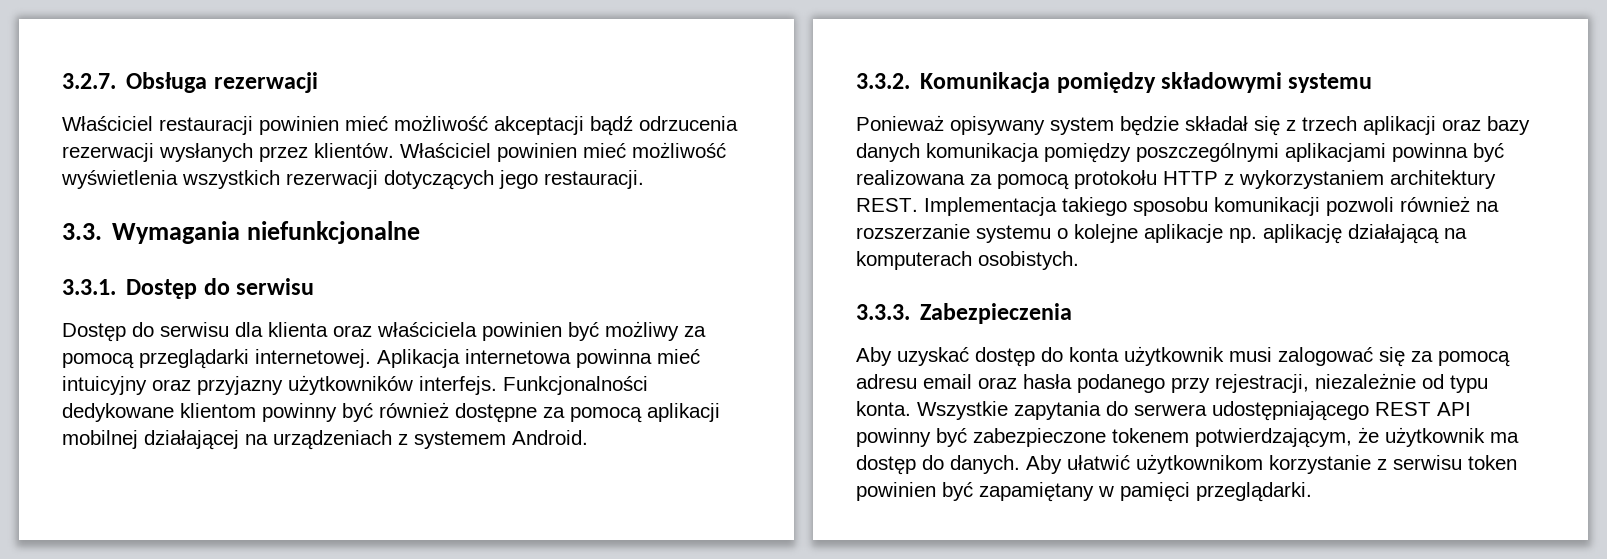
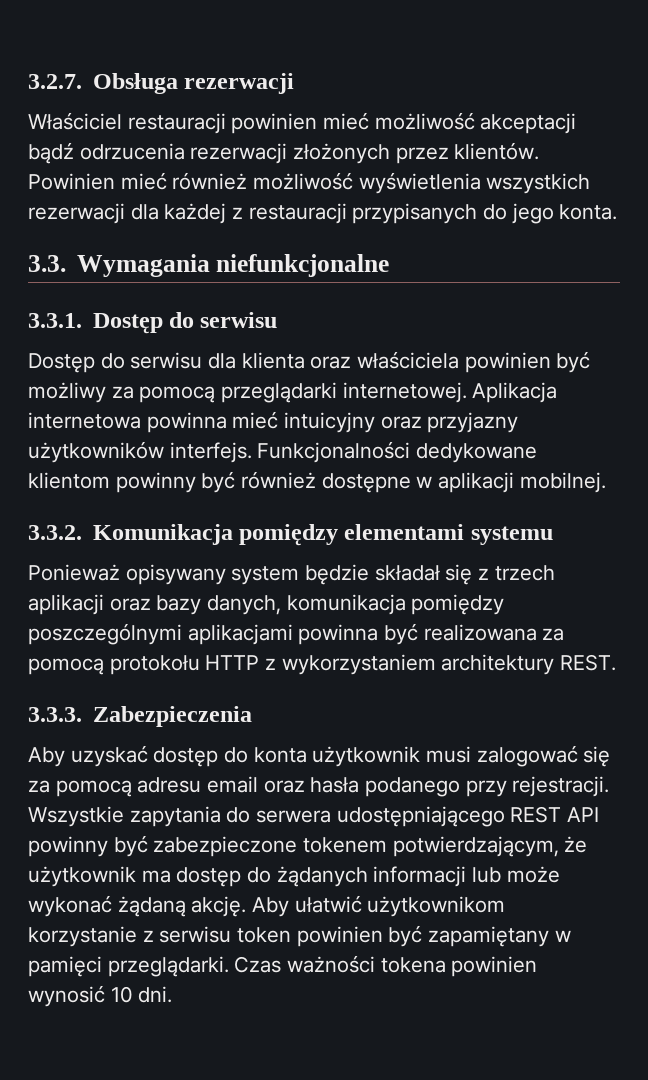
- Właściciel restauracji powinien mieć możliwość akceptacji bądź odrzucenia rezerwacji wysłanych przez klientów.
+ Właściciel restauracji powinien mieć możliwość akceptacji bądź odrzucenia rezerwacji złożonych przez klientów.
- Właściciel powinien mieć możliwość wyświetlenia wszystkich rezerwacji dotyczących jego restauracji.
+ Powinien mieć również możliwość wyświetlenia wszystkich rezerwacji dla każdej z restauracji przypisanych do jego konta.
- Funkcjonalności dedykowane klientom powinny być również dostępne za pomocą aplikacji mobilnej działającej na urządzeniach z systemem Android.
+ Funkcjonalności dedykowane klientom powinny być również dostępne w aplikacji mobilnej.
- 3.3.2. Komunikacja pomiędzy składowymi systemu
+ 3.3.2. Komunikacja pomiędzy elementami systemu
- Ponieważ opisywany system będzie składał się z trzech aplikacji oraz bazy danych komunikacja pomiędzy poszczególnymi aplikacjami powinna być realizowana za pomocą protokołu HTTP z wykorzystaniem architektury REST. Implementacja takiego sposobu komunikacji pozwoli również na rozszerzanie systemu o kolejne aplikacje np. aplikację działającą na komputerach osobistych.
+ Ponieważ opisywany system będzie składał się z trzech aplikacji oraz bazy danych, komunikacja pomiędzy poszczególnymi aplikacjami powinna być realizowana za pomocą protokołu HTTP z wykorzystaniem architektury REST.
- Aby uzyskać dostęp do konta użytkownik musi zalogować się za pomocą adresu email oraz hasła podanego przy rejestracji, niezależnie od typu konta.
+ Aby uzyskać dostęp do konta użytkownik musi zalogować się za pomocą adresu email oraz hasła podanego przy rejestracji.
- Wszystkie zapytania do serwera udostępniającego REST API powinny być zabezpieczone tokenem potwierdzającym, że użytkownik ma dostęp do danych.
+ Wszystkie zapytania do serwera udostępniającego REST API powinny być zabezpieczone tokenem potwierdzającym, że użytkownik ma dostęp do żądanych informacji lub może wykonać żądaną akcję.
+ Czas ważności tokena powinien wynosić 10 dni.

